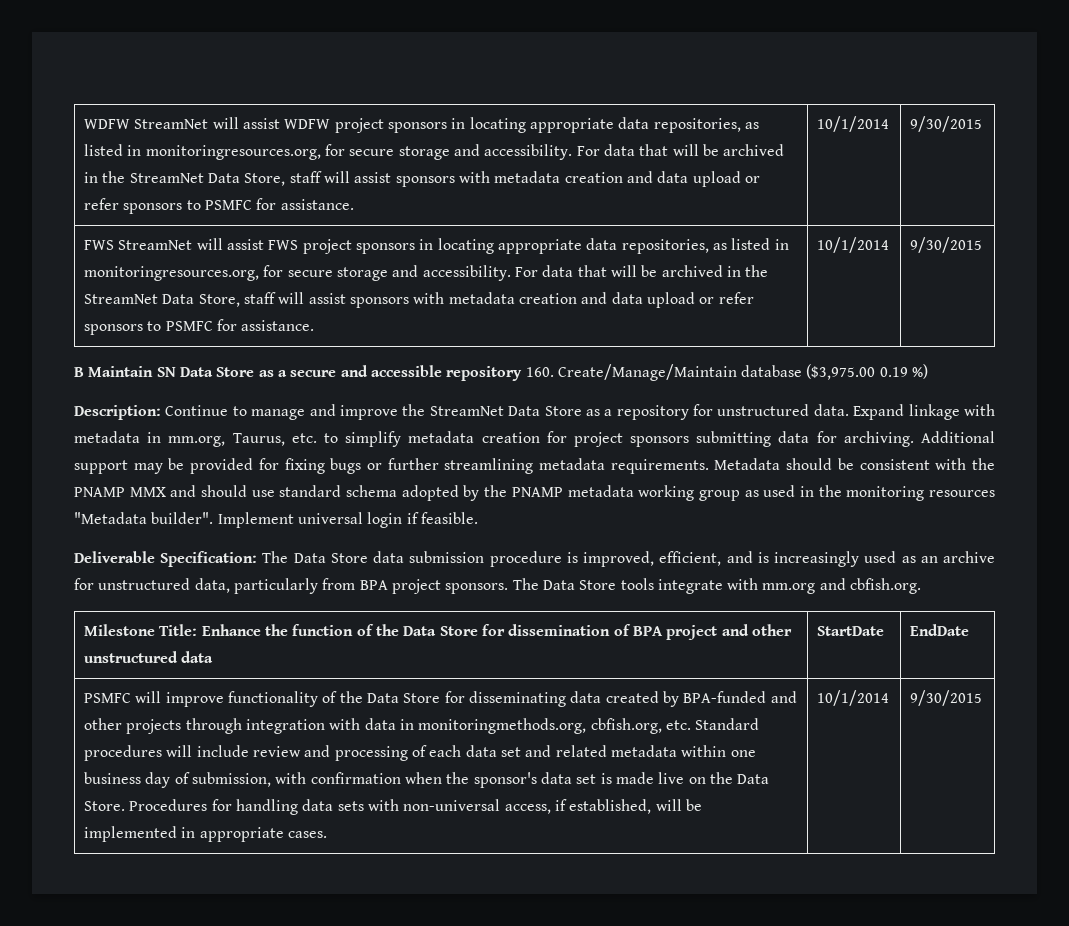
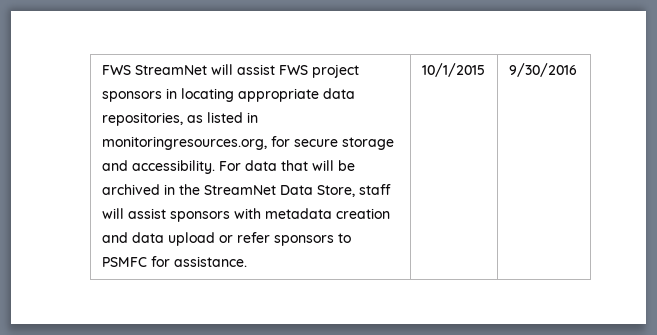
- WDFW StreamNet will assist WDFW project sponsors in locating appropriate data repositories, as listed in monitoringresources.org, for secure storage and accessibility. For data that will be archived in the StreamNet Data Store, staff will assist sponsors with metadata creation and data upload or refer sponsors to PSMFC for assistance. | 10/1/2014 | 9/30/2015
- FWS StreamNet will assist FWS project sponsors in locating appropriate data repositories, as listed in monitoringresources.org, for secure storage and accessibility. For data that will be archived in the StreamNet Data Store, staff will assist sponsors with metadata creation and data upload or refer sponsors to PSMFC for assistance. | 10/1/2014 | 9/30/2015
- B Maintain SN Data Store as a secure and accessible repository 160. Create/Manage/Maintain database ($3,975.00 0.19 %)
- Description: Continue to manage and improve the StreamNet Data Store as a repository for unstructured data. Expand linkage with metadata in mm.org, Taurus, etc. to simplify metadata creation for project sponsors submitting data for archiving. Additional support may be provided for fixing bugs or further streamlining metadata requirements. Metadata should be consistent with the PNAMP MMX and should use standard schema adopted by the PNAMP metadata working group as used in the monitoring resources "Metadata builder". Implement universal login if feasible.
- Deliverable Specification: The Data Store data submission procedure is improved, efficient, and is increasingly used as an archive for unstructured data, particularly from BPA project sponsors. The Data Store tools integrate with mm.org and cbfish.org.
- Milestone Title: Enhance the function of the Data Store for dissemination of BPA project and other unstructured data | StartDate | EndDate
- PSMFC will improve functionality of the Data Store for disseminating data created by BPA-funded and other projects through integration with data in monitoringmethods.org, cbfish.org, etc. Standard procedures will include review and processing of each data set and related metadata within one business day of submission, with confirmation when the sponsor's data set is made live on the Data Store. Procedures for handling data sets with non-universal access, if established, will be implemented in appropriate cases. | 10/1/2014 | 9/30/2015
+ FWS StreamNet will assist FWS project sponsors in locating appropriate data repositories, as listed in monitoringresources.org, for secure storage and accessibility. For data that will be archived in the StreamNet Data Store, staff will assist sponsors with metadata creation and data upload or refer sponsors to PSMFC for assistance. | 10/1/2015 | 9/30/2016

